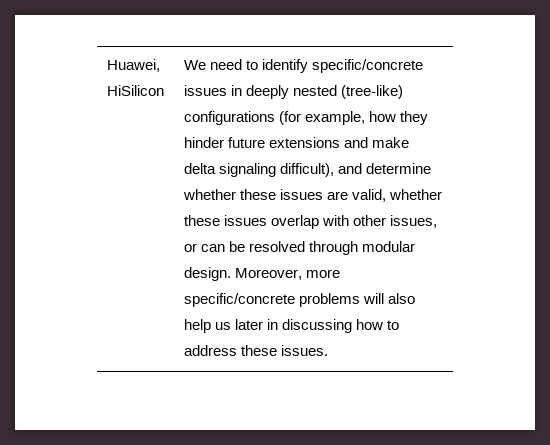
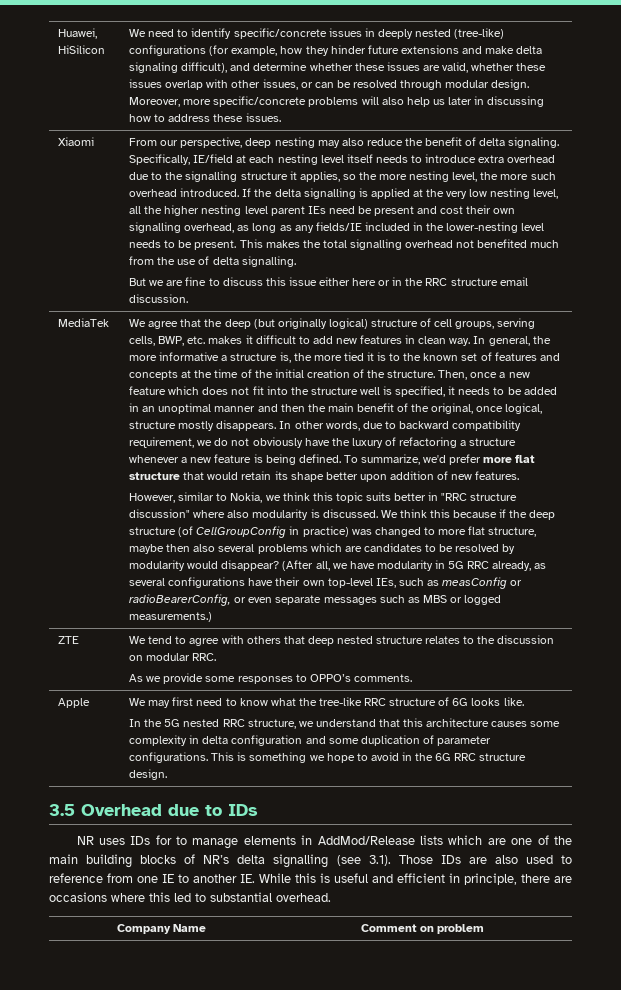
+ Xiaomi | From our perspective, deep nesting may also reduce the benefit of delta signaling. Specifically, IE/field at each nesting level itself needs to introduce extra overhead due to the signalling structure it applies, so the more nesting level, the more such overhead introduced. If the delta signalling is applied at the very low nesting level, all the higher nesting level parent IEs need be present and cost their own signalling overhead, as long as any fields/IE included in the lower-nesting level needs to be present. This makes the total signalling overhead not benefited much from the use of delta signalling.
+ But we are fine to discuss this issue either here or in the RRC structure email discussion.
+ MediaTek | We agree that the deep (but originally logical) structure of cell groups, serving cells, BWP, etc. makes it difficult to add new features in clean way. In general, the more informative a structure is, the more tied it is to the known set of features and concepts at the time of the initial creation of the structure. Then, once a new feature which does not fit into the structure well is specified, it needs to be added in an unoptimal manner and then the main benefit of the original, once logical, structure mostly disappears. In other words, due to backward compatibility requirement, we do not obviously have the luxury of refactoring a structure whenever a new feature is being defined. To summarize, we'd prefer more flat structure that would retain its shape better upon addition of new features.
+ However, similar to Nokia, we think this topic suits better in "RRC structure discussion" where also modularity is discussed. We think this because if the deep structure (of CellGroupConfig in practice) was changed to more flat structure, maybe then also several problems which are candidates to be resolved by modularity would disappear? (After all, we have modularity in 5G RRC already, as several configurations have their own top-level IEs, such as measConfig or radioBearerConfig, or even separate messages such as MBS or logged measurements.)
+ ZTE | We tend to agree with others that deep nested structure relates to the discussion on modular RRC.
+ As we provide some responses to OPPO’s comments.
+ Apple | We may first need to know what the tree-like RRC structure of 6G looks like.
+ In the 5G nested RRC structure, we understand that this architecture causes some complexity in delta configuration and some duplication of parameter configurations. This is something we hope to avoid in the 6G RRC structure design.
+ 3.5 Overhead due to IDs
+ NR uses IDs for to manage elements in AddMod/Release lists which are one of the main building blocks of NR’s delta signalling (see 3.1). Those IDs are also used to reference from one IE to another IE. While this is useful and efficient in principle, there are occasions where this led to substantial overhead.
+ Company Name | Comment on problem

